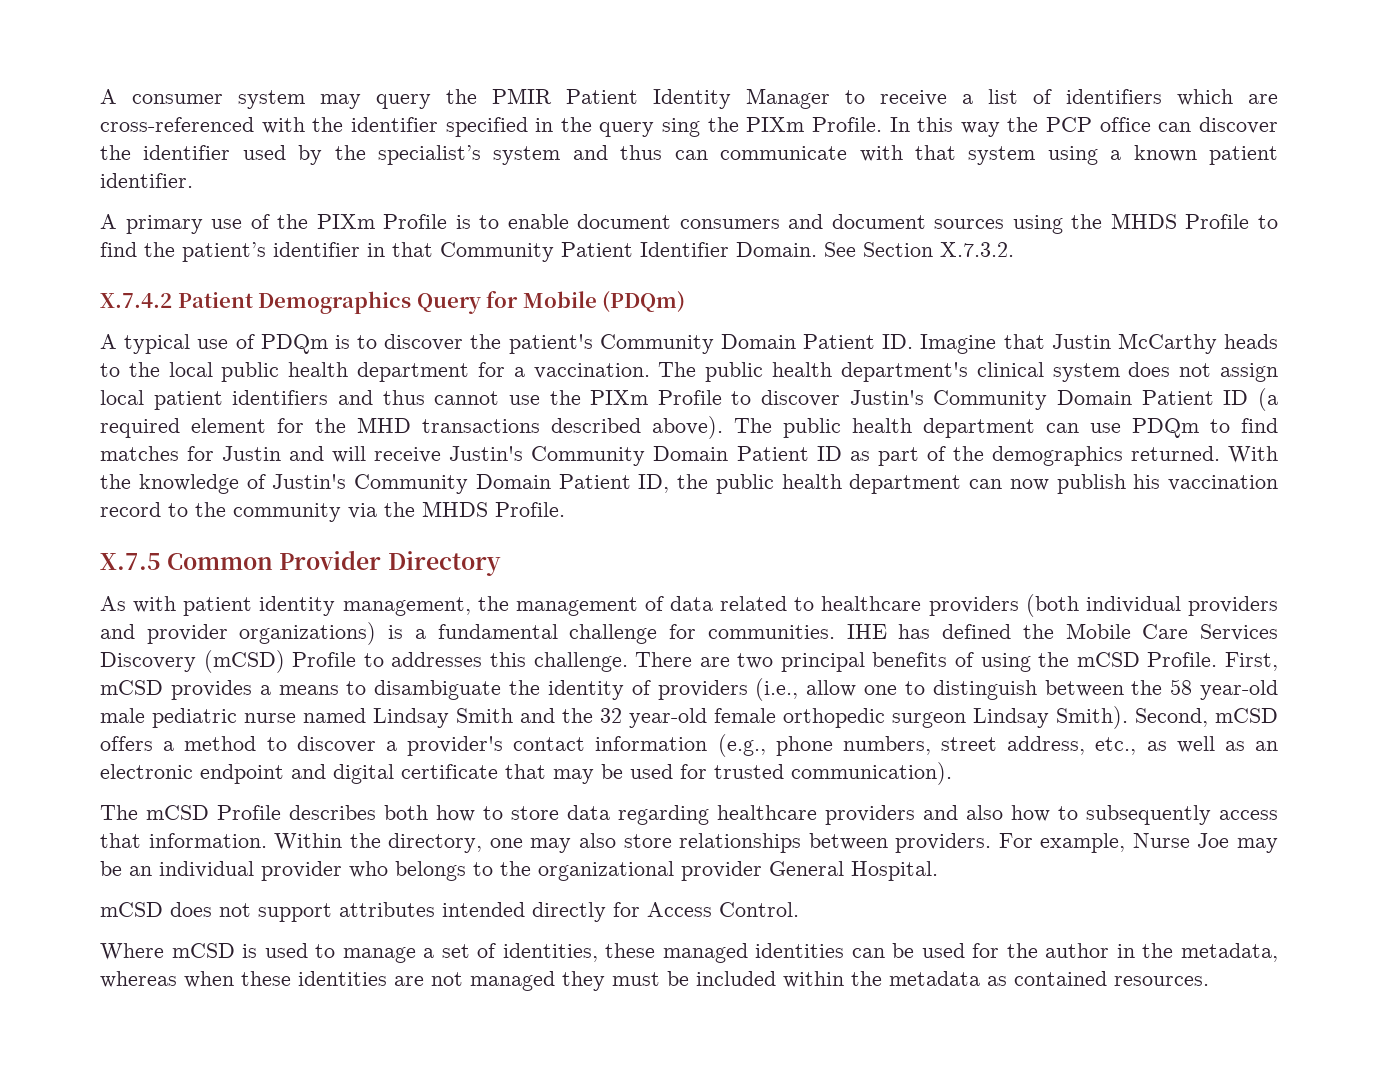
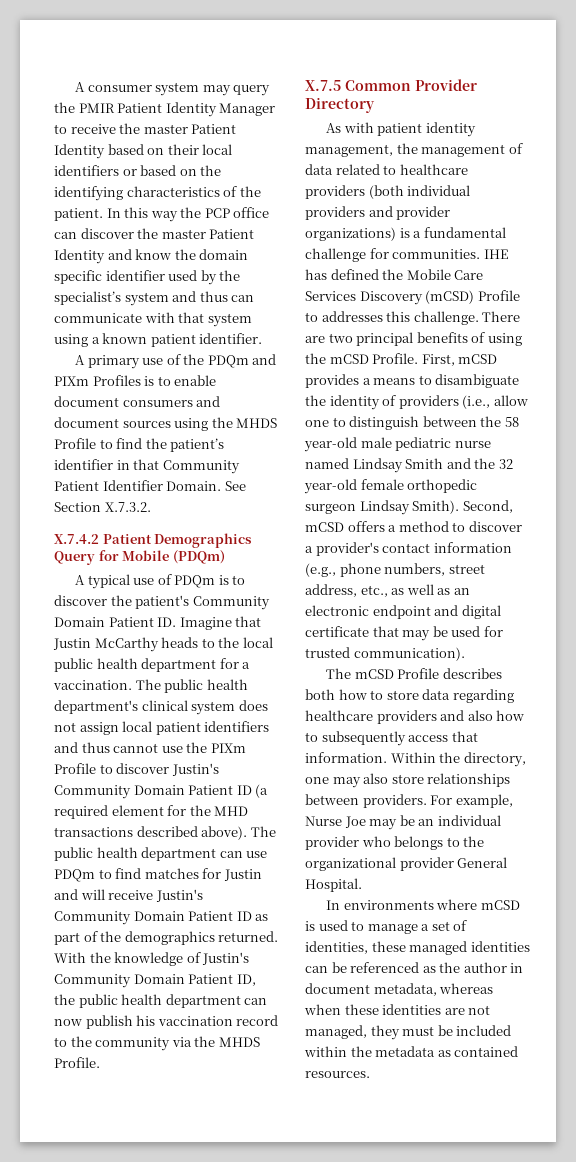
- A consumer system may query the PMIR Patient Identity Manager to receive a list of identifiers which are cross-referenced with the identifier specified in the query sing the PIXm Profile.
+ A consumer system may query the PMIR Patient Identity Manager to receive the master Patient Identity based on their local identifiers or based on the identifying characteristics of the patient.
- In this way the PCP office can discover the identifier used by the specialist’s system and thus can communicate with that system using a known patient identifier.
+ In this way the PCP office can discover the master Patient Identity and know the domain specific identifier used by the specialist’s system and thus can communicate with that system using a known patient identifier.
- A primary use of the PIXm Profile is to enable document consumers and document sources using the MHDS Profile to find the patient’s identifier in that Community Patient Identifier Domain.
+ A primary use of the PDQm and PIXm Profiles is to enable document consumers and document sources using the MHDS Profile to find the patient’s identifier in that Community Patient Identifier Domain.
- mCSD does not support attributes intended directly for Access Control.
- Where mCSD is used to manage a set of identities, these managed identities can be used for the author in the metadata, whereas when these identities are not managed they must be included within the metadata as contained resources.
+ In environments where mCSD is used to manage a set of identities, these managed identities can be referenced as the author in document metadata, whereas when these identities are not managed, they must be included within the metadata as contained resources.

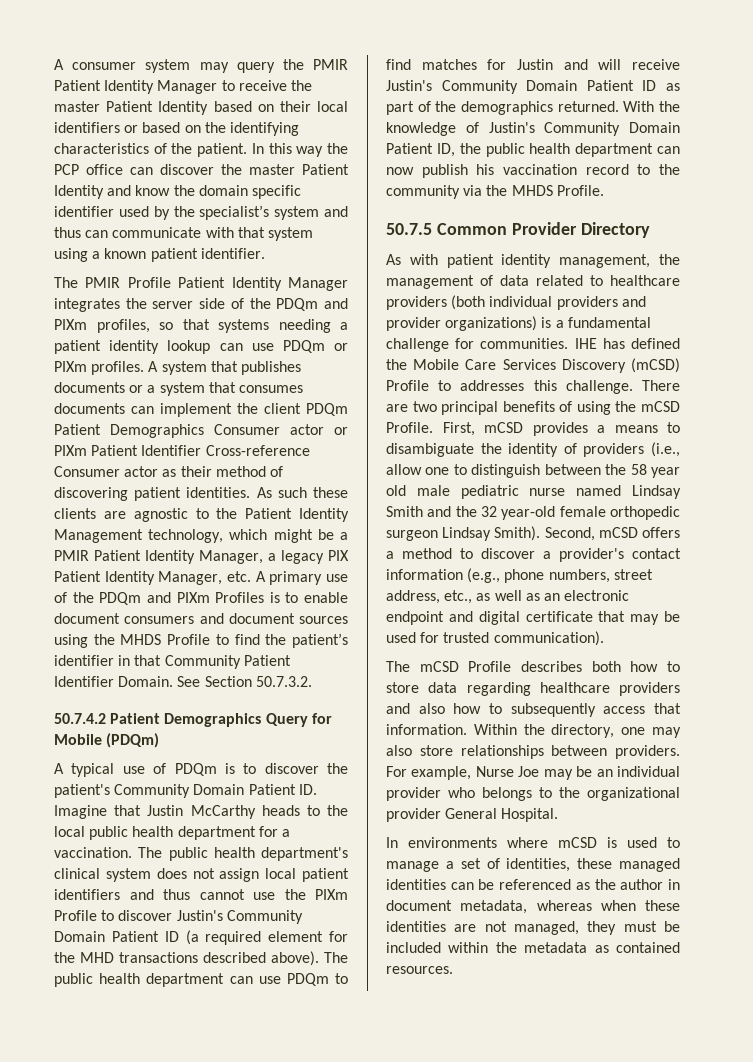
- A primary use of the PDQm and PIXm Profiles is to enable document consumers and document sources using the MHDS Profile to find the patient’s identifier in that Community Patient Identifier Domain.
+ The PMIR Profile Patient Identity Manager integrates the server side of the PDQm and PIXm profiles, so that systems needing a patient identity lookup can use PDQm or PIXm profiles. A system that publishes documents or a system that consumes documents can implement the client PDQm Patient Demographics Consumer actor or PIXm Patient Identifier Cross-reference Consumer actor as their method of discovering patient identities. As such these clients are agnostic to the Patient Identity Management technology, which might be a PMIR Patient Identity Manager, a legacy PIX Patient Identity Manager, etc. A primary use of the PDQm and PIXm Profiles is to enable document consumers and document sources using the MHDS Profile to find the patient’s identifier in that Community Patient Identifier Domain.
- See Section X.7.3.2.
- X.7.4.2 Patient Demographics Query for Mobile (PDQm)
+ See Section 50.7.3.2.
+ 50.7.4.2 Patient Demographics Query for Mobile (PDQm)
- X.7.5 Common Provider Directory
+ 50.7.5 Common Provider Directory
- First, mCSD provides a means to disambiguate the identity of providers (i.e., allow one to distinguish between the 58 year-old male pediatric nurse named Lindsay Smith and the 32 year-old female orthopedic surgeon Lindsay Smith).
+ First, mCSD provides a means to disambiguate the identity of providers (i.e., allow one to distinguish between the 58 year old male pediatric nurse named Lindsay Smith and the 32 year-old female orthopedic surgeon Lindsay Smith).

